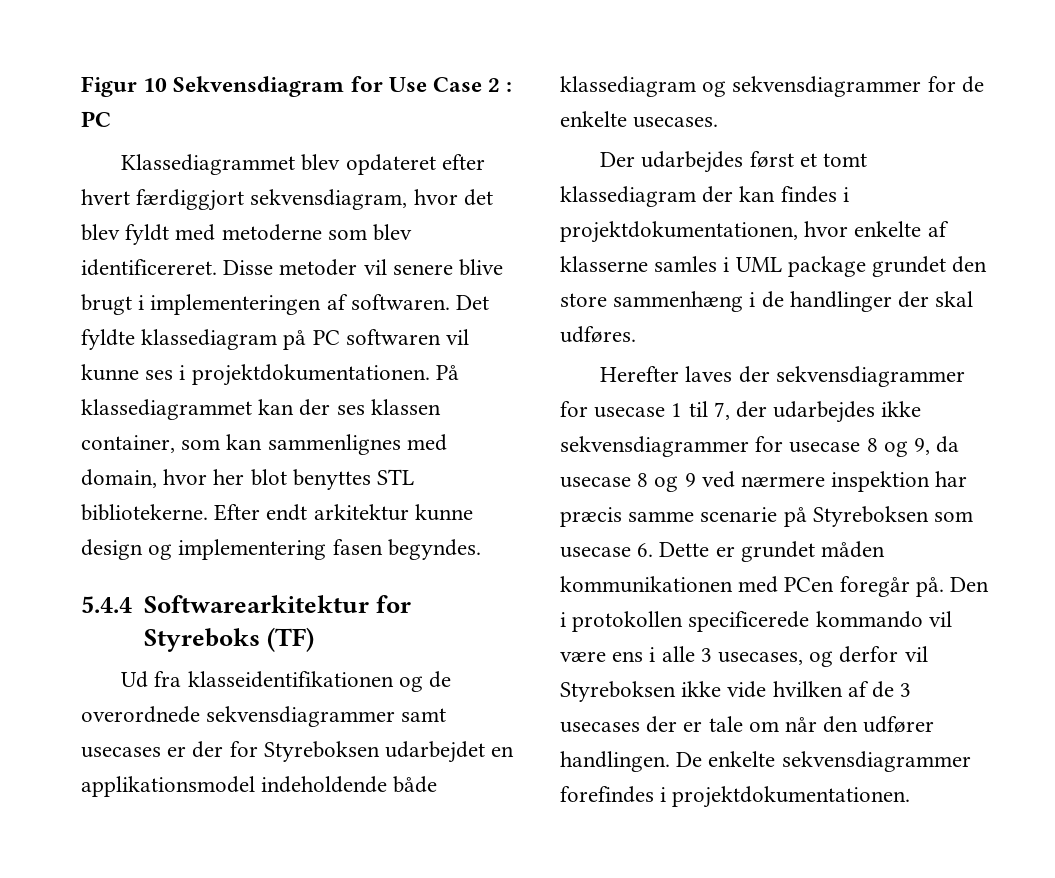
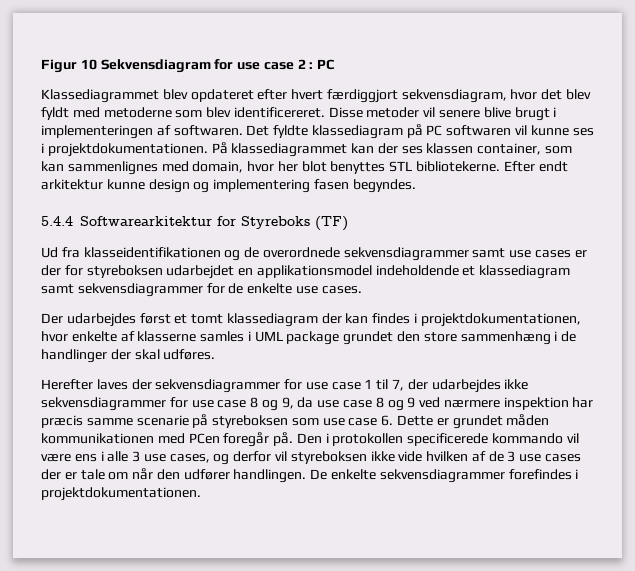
- Figur 10 Sekvensdiagram for Use Case 2 : PC
+ Figur 10 Sekvensdiagram for use case 2 : PC
- Ud fra klasseidentifikationen og de overordnede sekvensdiagrammer samt usecases er der for Styreboksen udarbejdet en applikationsmodel indeholdende både klassediagram og sekvensdiagrammer for de enkelte usecases.
+ Ud fra klasseidentifikationen og de overordnede sekvensdiagrammer samt use cases er der for styreboksen udarbejdet en applikationsmodel indeholdende et klassediagram samt sekvensdiagrammer for de enkelte use cases.
- Herefter laves der sekvensdiagrammer for usecase 1 til 7, der udarbejdes ikke sekvensdiagrammer for usecase 8 og 9, da usecase 8 og 9 ved nærmere inspektion har præcis samme scenarie på Styreboksen som usecase 6. Dette er grundet måden kommunikationen med PCen foregår på.
+ Herefter laves der sekvensdiagrammer for use case 1 til 7, der udarbejdes ikke sekvensdiagrammer for use case 8 og 9, da use case 8 og 9 ved nærmere inspektion har præcis samme scenarie på styreboksen som use case 6. Dette er grundet måden kommunikationen med PCen foregår på.
- Den i protokollen specificerede kommando vil være ens i alle 3 usecases, og derfor vil Styreboksen ikke vide hvilken af de 3 usecases der er tale om når den udfører handlingen.
+ Den i protokollen specificerede kommando vil være ens i alle 3 use cases, og derfor vil styreboksen ikke vide hvilken af de 3 use cases der er tale om når den udfører handlingen.

